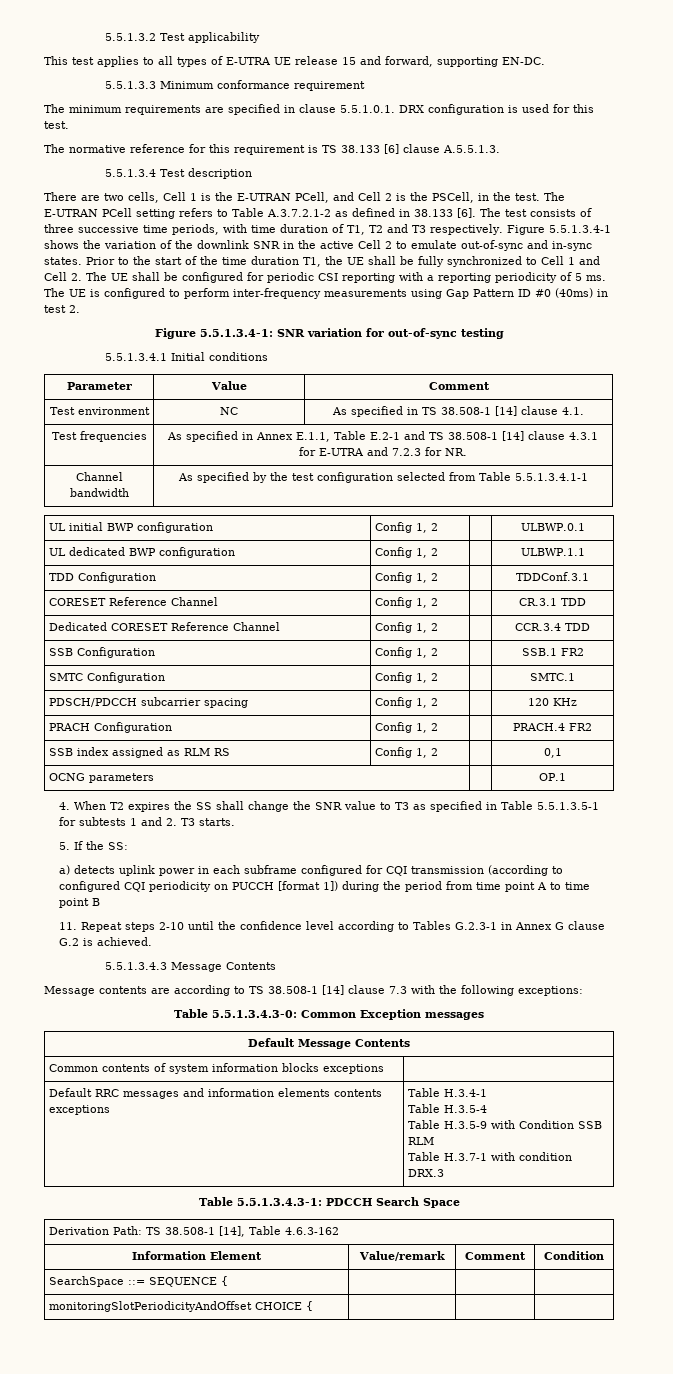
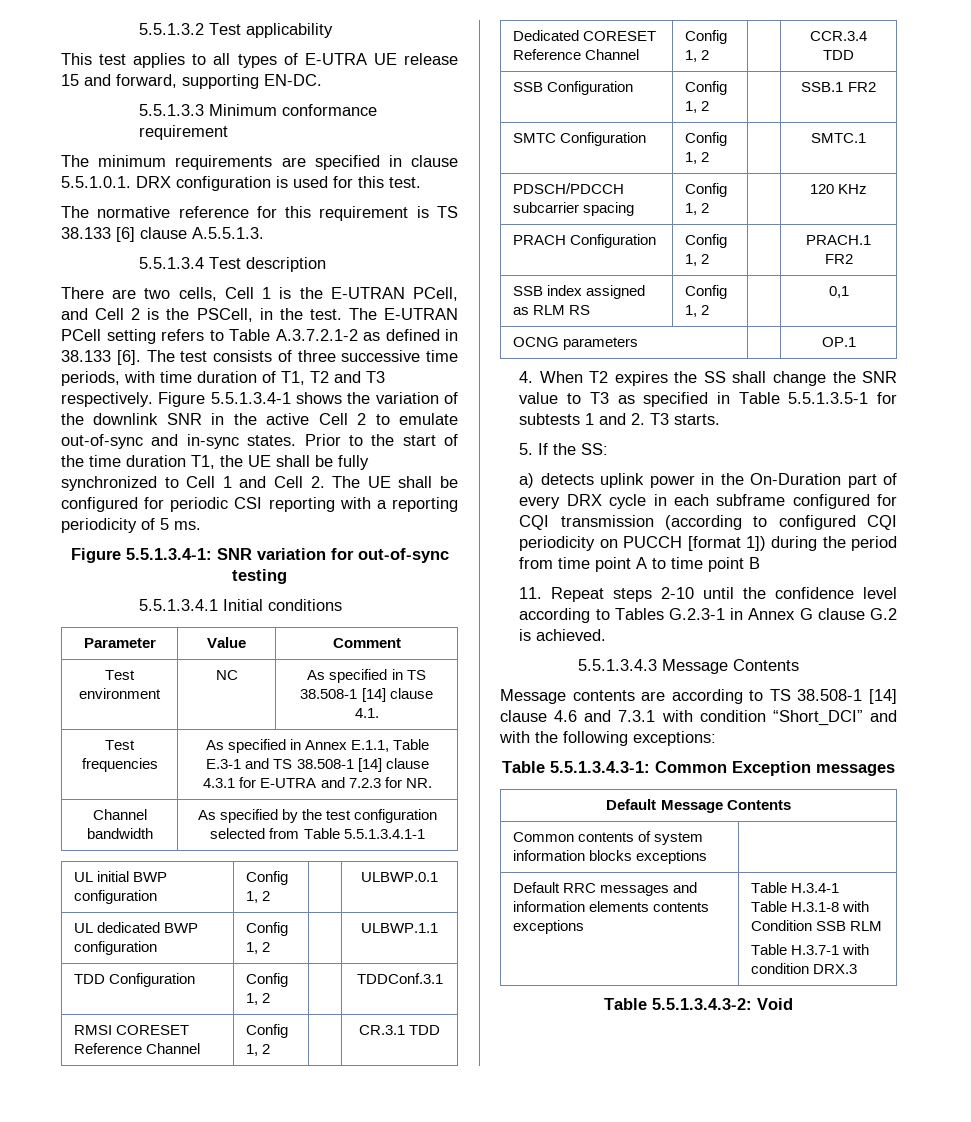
- The UE is configured to perform inter-frequency measurements using Gap Pattern ID #0 (40ms) in test 2.
- Test frequencies | As specified in Annex E.1.1, Table E.2-1 and TS 38.508-1 [14] clause 4.3.1 for E-UTRA and 7.2.3 for NR.
+ Test frequencies | As specified in Annex E.1.1, Table E.3-1 and TS 38.508-1 [14] clause 4.3.1 for E-UTRA and 7.2.3 for NR.
- CORESET Reference Channel | Config 1, 2 | | CR.3.1 TDD
+ RMSI CORESET Reference Channel | Config 1, 2 | | CR.3.1 TDD
- PRACH Configuration | Config 1, 2 | | PRACH.4 FR2
+ PRACH Configuration | Config 1, 2 | | PRACH.1 FR2
- a) detects uplink power in each subframe configured for CQI transmission (according to configured CQI periodicity on PUCCH [format 1]) during the period from time point A to time point B
+ a) detects uplink power in the On-Duration part of every DRX cycle in each subframe configured for CQI transmission (according to configured CQI periodicity on PUCCH [format 1]) during the period from time point A to time point B
- Message contents are according to TS 38.508-1 [14] clause 7.3 with the following exceptions:
+ Message contents are according to TS 38.508-1 [14] clause 4.6 and 7.3.1 with condition “Short_DCI” and with the following exceptions:
- Table 5.5.1.3.4.3-0: Common Exception messages
+ Table 5.5.1.3.4.3-1: Common Exception messages
  Default RRC messages and information elements contents exceptions | Table H.3.4-1
- Table H.3.5-4
- Table H.3.5-9 with Condition SSB RLM
+ Table H.3.1-8 with Condition SSB RLM
- Table 5.5.1.3.4.3-1: PDCCH Search Space
- Derivation Path: TS 38.508-1 [14], Table 4.6.3-162
- Information Element | Value/remark | Comment | Condition
- SearchSpace ::= SEQUENCE { | | |
- monitoringSlotPeriodicityAndOffset CHOICE { | | |
+ Table 5.5.1.3.4.3-2: Void

